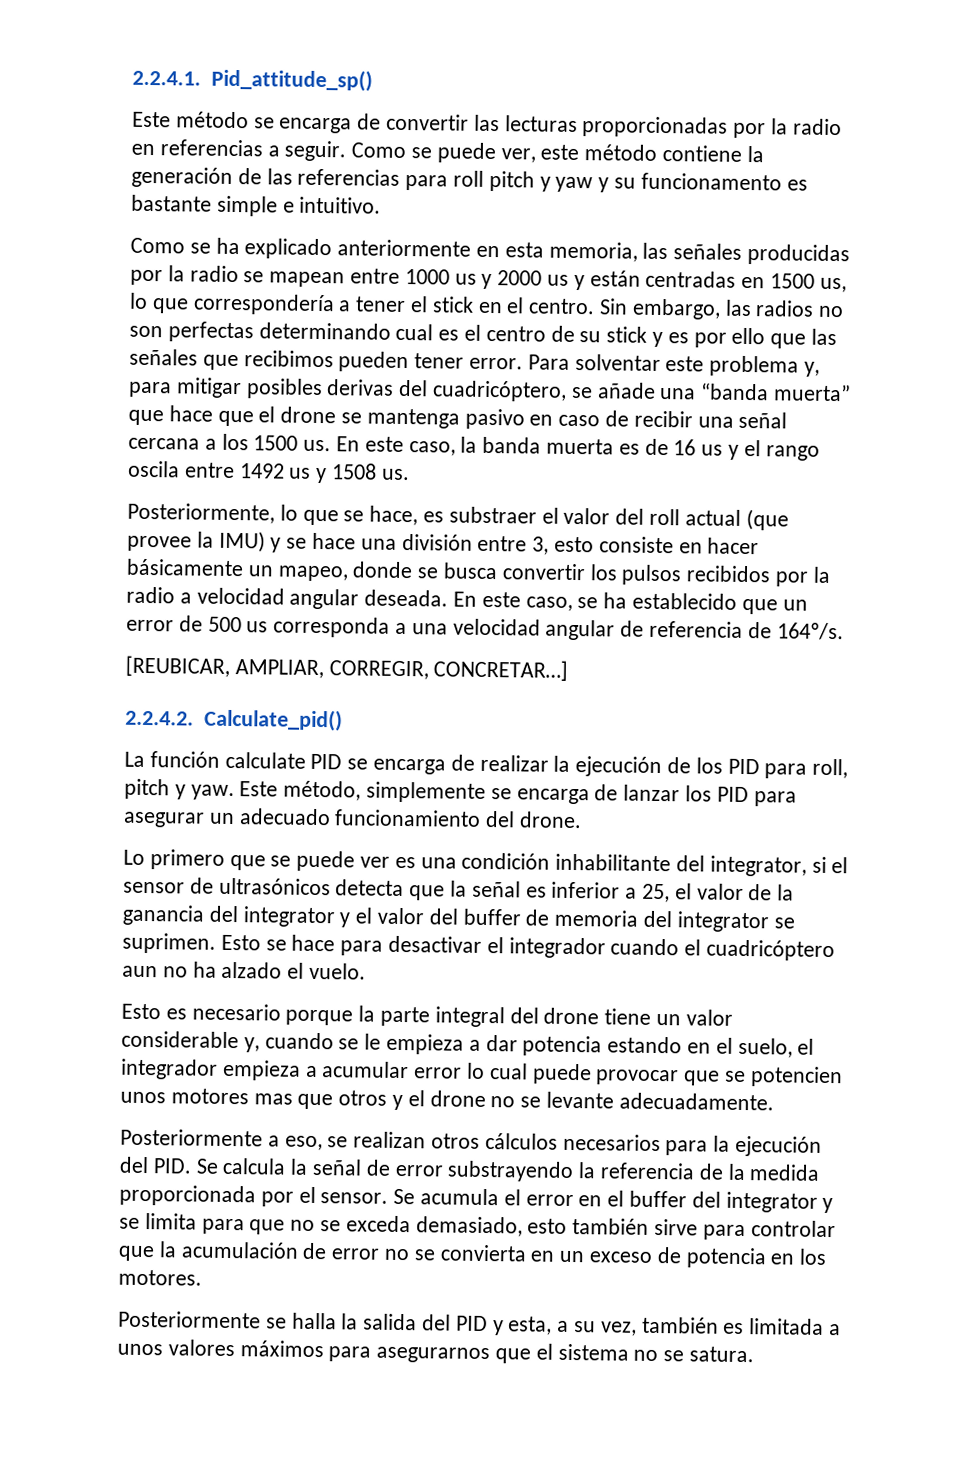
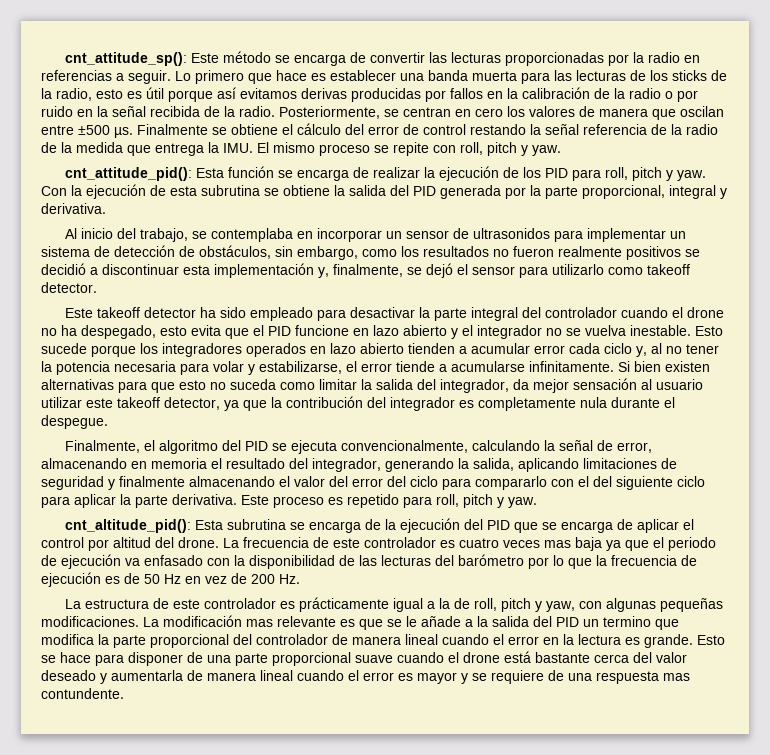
- 2.2.4.1. Pid_attitude_sp()
- Este método se encarga de convertir las lecturas proporcionadas por la radio en referencias a seguir.
+ cnt_attitude_sp(): Este método se encarga de convertir las lecturas proporcionadas por la radio en referencias a seguir.
- Como se puede ver, este método contiene la generación de las referencias para roll pitch y yaw y su funcionamento es bastante simple e intuitivo.
- Como se ha explicado anteriormente en esta memoria, las señales producidas por la radio se mapean entre 1000 us y 2000 us y están centradas en 1500 us, lo que correspondería a tener el stick en el centro. Sin embargo, las radios no son perfectas determinando cual es el centro de su stick y es por ello que las señales que recibimos pueden tener error. Para solventar este problema y, para mitigar posibles derivas del cuadricóptero, se añade una “banda muerta” que hace que el drone se mantenga pasivo en caso de recibir una señal cercana a los 1500 us. En este caso, la banda muerta es de 16 us y el rango oscila entre 1492 us y 1508 us.
- Posteriormente, lo que se hace, es substraer el valor del roll actual (que provee la IMU) y se hace una división entre 3, esto consiste en hacer básicamente un mapeo, donde se busca convertir los pulsos recibidos por la radio a velocidad angular deseada. En este caso, se ha establecido que un error de 500 us corresponda a una velocidad angular de referencia de 164º/s.
- [REUBICAR, AMPLIAR, CORREGIR, CONCRETAR…]
- 2.2.4.2. Calculate_pid()
- La función calculate PID se encarga de realizar la ejecución de los PID para roll, pitch y yaw.
+ Lo primero que hace es establecer una banda muerta para las lecturas de los sticks de la radio, esto es útil porque así evitamos derivas producidas por fallos en la calibración de la radio o por ruido en la señal recibida de la radio. Posteriormente, se centran en cero los valores de manera que oscilan entre ±500 µs. Finalmente se obtiene el cálculo del error de control restando la señal referencia de la radio de la medida que entrega la IMU. El mismo proceso se repite con roll, pitch y yaw.
+ cnt_attitude_pid(): Esta función se encarga de realizar la ejecución de los PID para roll, pitch y yaw.
- Este método, simplemente se encarga de lanzar los PID para asegurar un adecuado funcionamiento del drone.
- Lo primero que se puede ver es una condición inhabilitante del integrator, si el sensor de ultrasónicos detecta que la señal es inferior a 25, el valor de la ganancia del integrator y el valor del buffer de memoria del integrator se suprimen. Esto se hace para desactivar el integrador cuando el cuadricóptero aun no ha alzado el vuelo.
- Esto es necesario porque la parte integral del drone tiene un valor considerable y, cuando se le empieza a dar potencia estando en el suelo, el integrador empieza a acumular error lo cual puede provocar que se potencien unos motores mas que otros y el drone no se levante adecuadamente.
- Posteriormente a eso, se realizan otros cálculos necesarios para la ejecución del PID. Se calcula la señal de error substrayendo la referencia de la medida proporcionada por el sensor. Se acumula el error en el buffer del integrator y se limita para que no se exceda demasiado, esto también sirve para controlar que la acumulación de error no se convierta en un exceso de potencia en los motores.
- Posteriormente se halla la salida del PID y esta, a su vez, también es limitada a unos valores máximos para asegurarnos que el sistema no se satura.
+ Con la ejecución de esta subrutina se obtiene la salida del PID generada por la parte proporcional, integral y derivativa.
+ Al inicio del trabajo, se contemplaba en incorporar un sensor de ultrasonidos para implementar un sistema de detección de obstáculos, sin embargo, como los resultados no fueron realmente positivos se decidió a discontinuar esta implementación y, finalmente, se dejó el sensor para utilizarlo como takeoff detector.
+ Este takeoff detector ha sido empleado para desactivar la parte integral del controlador cuando el drone no ha despegado, esto evita que el PID funcione en lazo abierto y el integrador no se vuelva inestable. Esto sucede porque los integradores operados en lazo abierto tienden a acumular error cada ciclo y, al no tener la potencia necesaria para volar y estabilizarse, el error tiende a acumularse infinitamente. Si bien existen alternativas para que esto no suceda como limitar la salida del integrador, da mejor sensación al usuario utilizar este takeoff detector, ya que la contribución del integrador es completamente nula durante el despegue.
+ Finalmente, el algoritmo del PID se ejecuta convencionalmente, calculando la señal de error, almacenando en memoria el resultado del integrador, generando la salida, aplicando limitaciones de seguridad y finalmente almacenando el valor del error del ciclo para compararlo con el del siguiente ciclo para aplicar la parte derivativa. Este proceso es repetido para roll, pitch y yaw.
+ cnt_altitude_pid(): Esta subrutina se encarga de la ejecución del PID que se encarga de aplicar el control por altitud del drone. La frecuencia de este controlador es cuatro veces mas baja ya que el periodo de ejecución va enfasado con la disponibilidad de las lecturas del barómetro por lo que la frecuencia de ejecución es de 50 Hz en vez de 200 Hz.
+ La estructura de este controlador es prácticamente igual a la de roll, pitch y yaw, con algunas pequeñas modificaciones. La modificación mas relevante es que se le añade a la salida del PID un termino que modifica la parte proporcional del controlador de manera lineal cuando el error en la lectura es grande. Esto se hace para disponer de una parte proporcional suave cuando el drone está bastante cerca del valor deseado y aumentarla de manera lineal cuando el error es mayor y se requiere de una respuesta mas contundente.

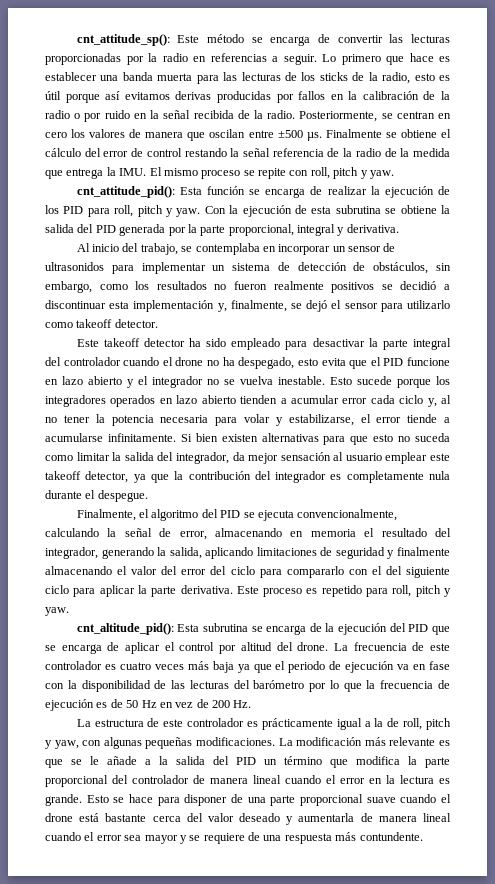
- Si bien existen alternativas para que esto no suceda como limitar la salida del integrador, da mejor sensación al usuario utilizar este takeoff detector, ya que la contribución del integrador es completamente nula durante el despegue.
+ Si bien existen alternativas para que esto no suceda como limitar la salida del integrador, da mejor sensación al usuario emplear este takeoff detector, ya que la contribución del integrador es completamente nula durante el despegue.
- La frecuencia de este controlador es cuatro veces mas baja ya que el periodo de ejecución va enfasado con la disponibilidad de las lecturas del barómetro por lo que la frecuencia de ejecución es de 50 Hz en vez de 200 Hz.
+ La frecuencia de este controlador es cuatro veces más baja ya que el periodo de ejecución va en fase con la disponibilidad de las lecturas del barómetro por lo que la frecuencia de ejecución es de 50 Hz en vez de 200 Hz.
- La modificación mas relevante es que se le añade a la salida del PID un termino que modifica la parte proporcional del controlador de manera lineal cuando el error en la lectura es grande.
+ La modificación más relevante es que se le añade a la salida del PID un término que modifica la parte proporcional del controlador de manera lineal cuando el error en la lectura es grande.
- Esto se hace para disponer de una parte proporcional suave cuando el drone está bastante cerca del valor deseado y aumentarla de manera lineal cuando el error es mayor y se requiere de una respuesta mas contundente.
+ Esto se hace para disponer de una parte proporcional suave cuando el drone está bastante cerca del valor deseado y aumentarla de manera lineal cuando el error sea mayor y se requiere de una respuesta más contundente.

